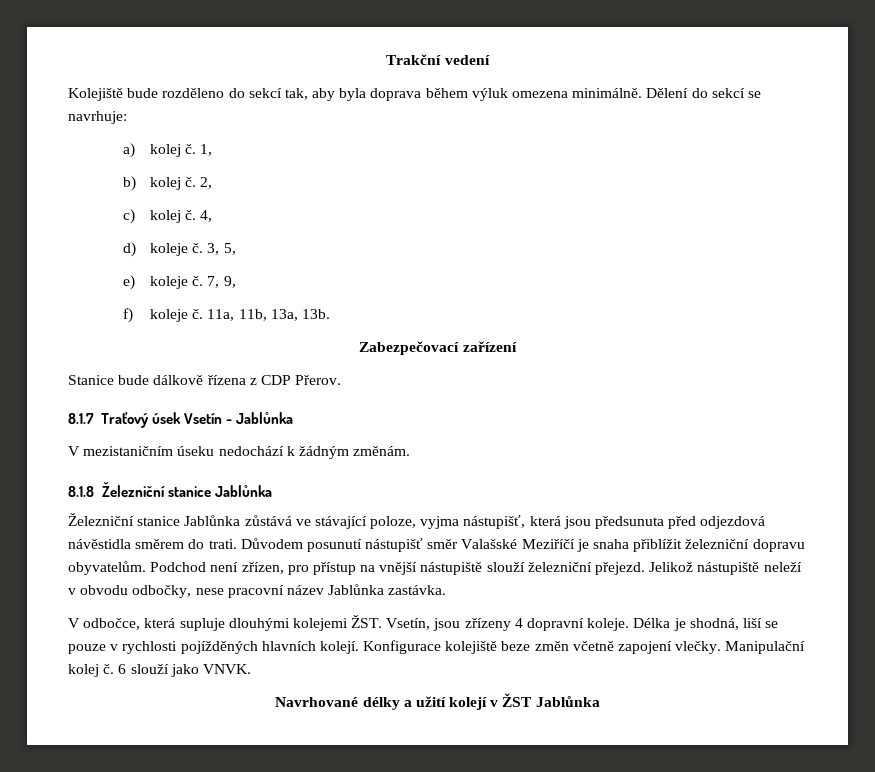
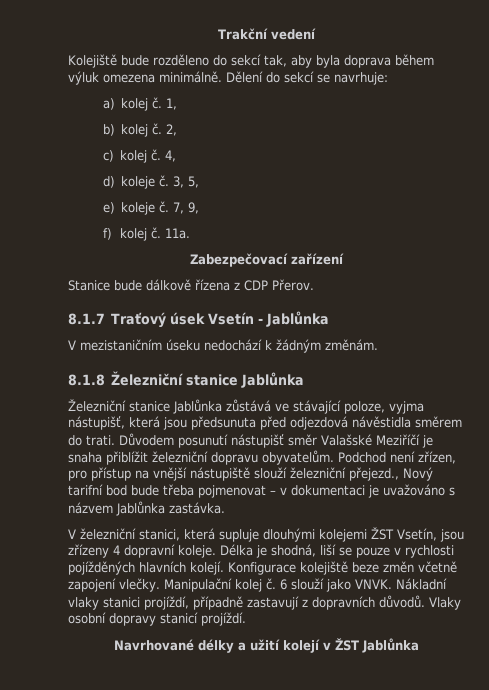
- f) koleje č. 11a, 11b, 13a, 13b.
+ f) kolej č. 11a.
- Podchod není zřízen, pro přístup na vnější nástupiště slouží železniční přejezd. Jelikož nástupiště neleží v obvodu odbočky, nese pracovní název Jablůnka zastávka.
+ Podchod není zřízen, pro přístup na vnější nástupiště slouží železniční přejezd., Nový tarifní bod bude třeba pojmenovat – v dokumentaci je uvažováno s názvem Jablůnka zastávka.
- V odbočce, která supluje dlouhými kolejemi ŽST. Vsetín, jsou zřízeny 4 dopravní koleje.
+ V železniční stanici, která supluje dlouhými kolejemi ŽST Vsetín, jsou zřízeny 4 dopravní koleje.
+ Nákladní vlaky stanici projíždí, případně zastavují z dopravních důvodů. Vlaky osobní dopravy stanicí projíždí.

